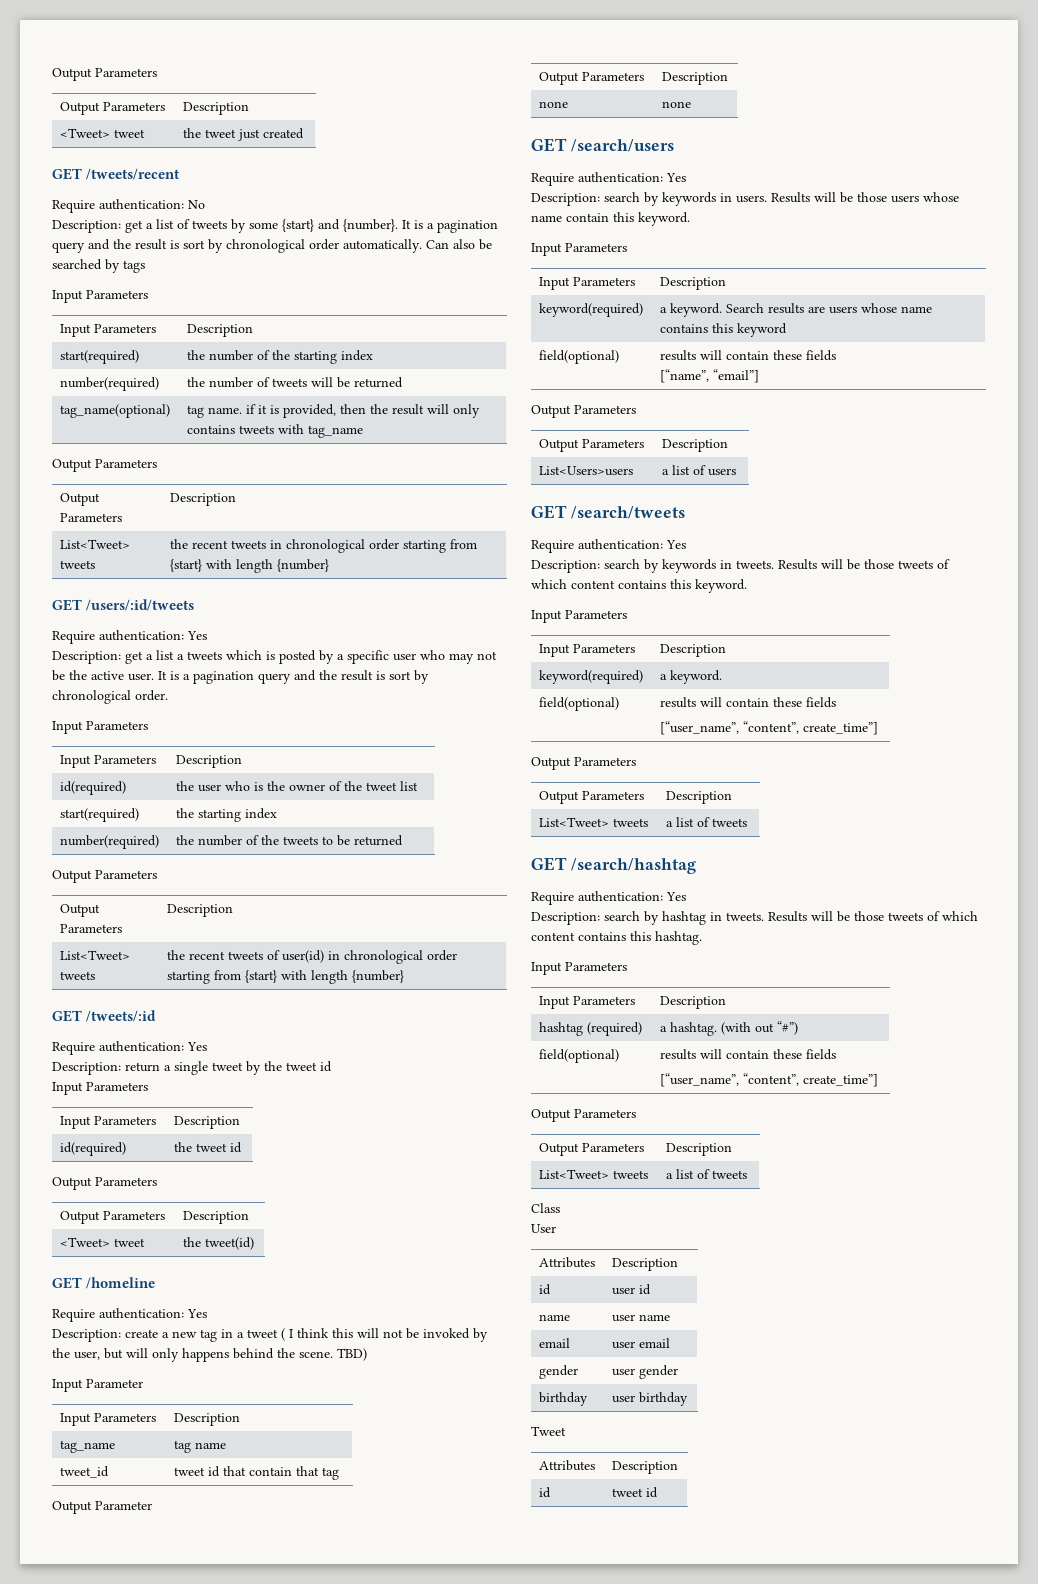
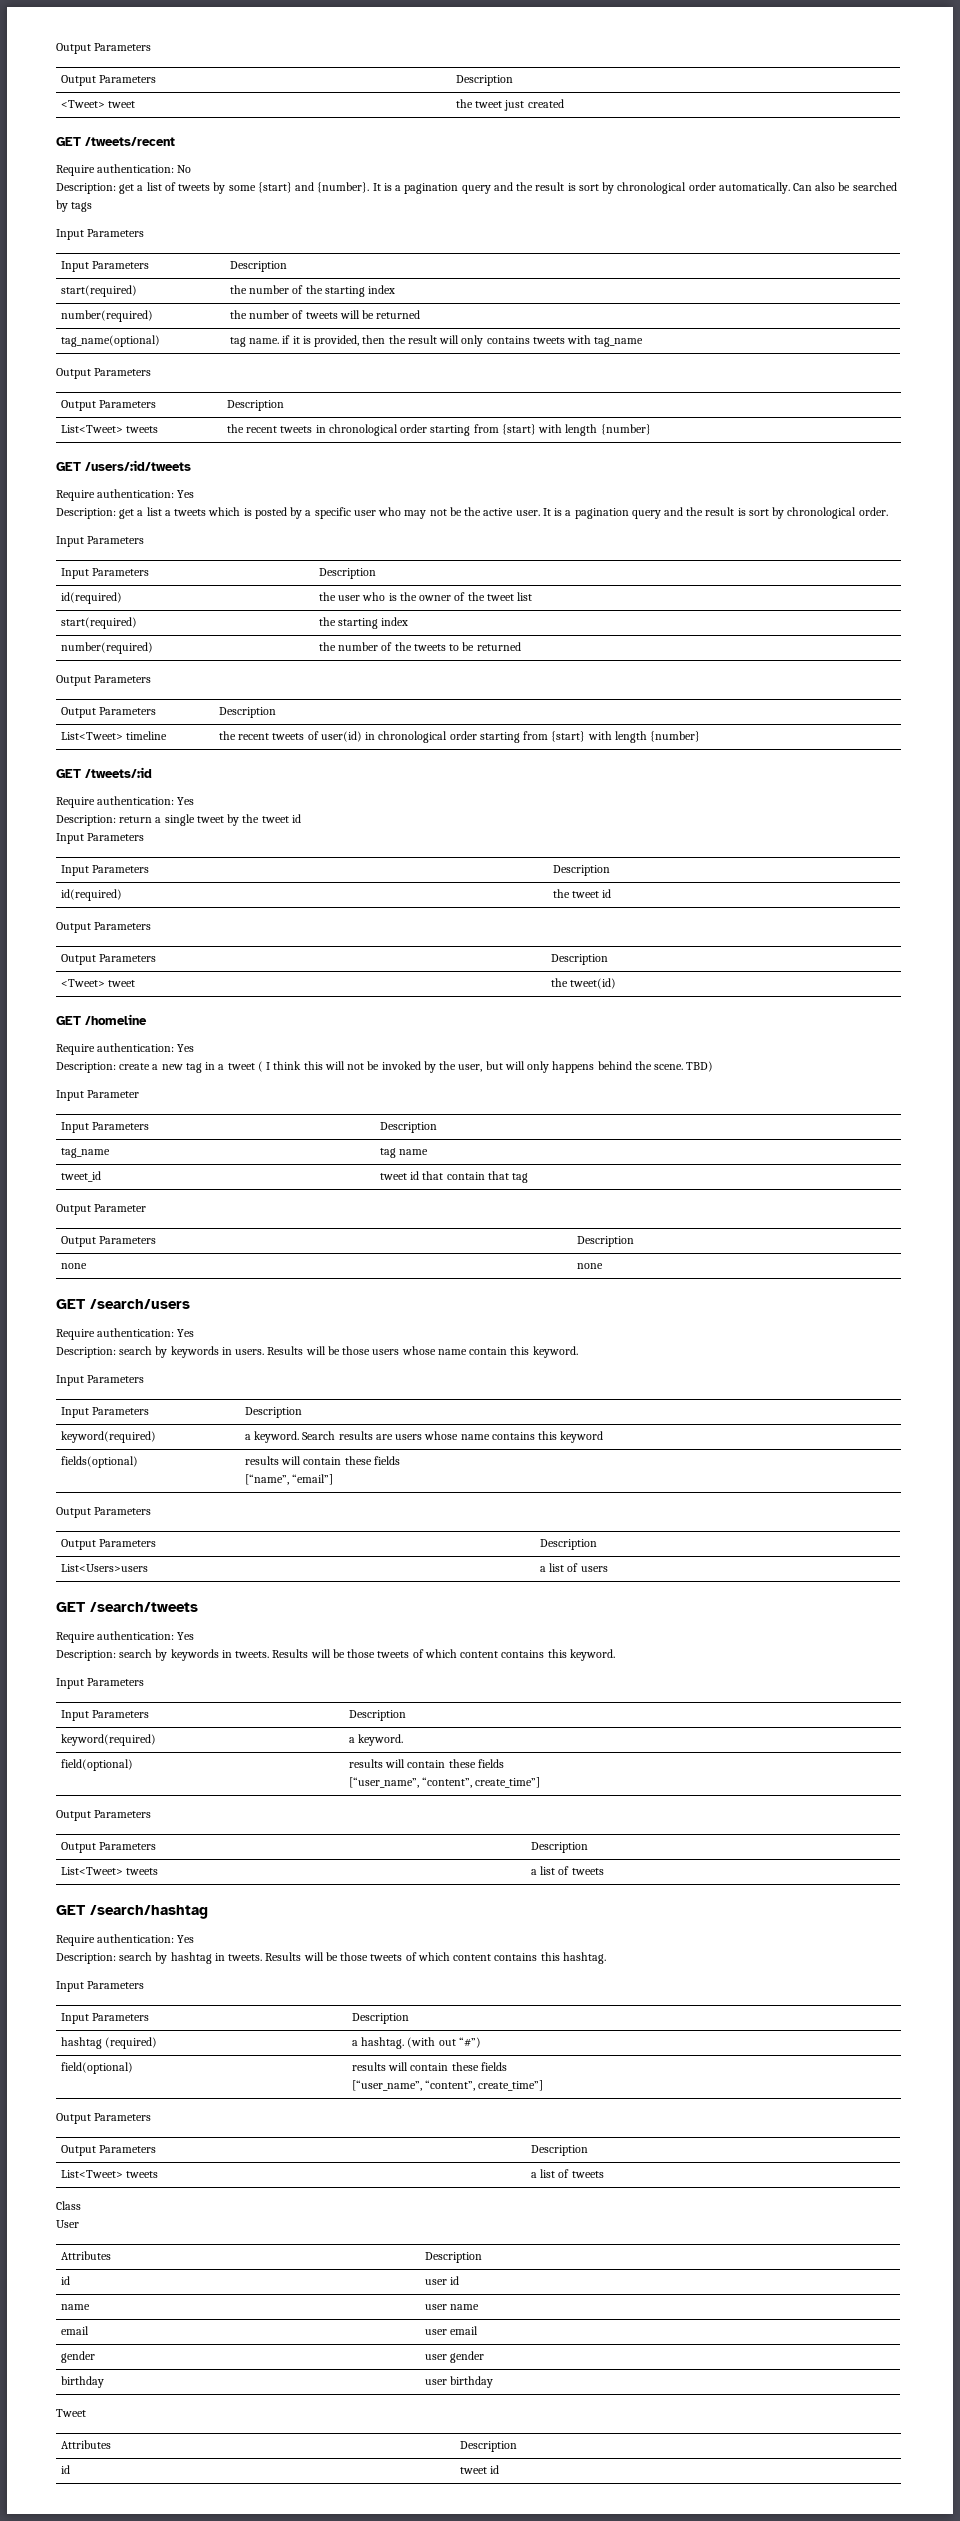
- List<Tweet> tweets | the recent tweets of user(id) in chronological order starting from {start} with length {number}
+ List<Tweet> timeline | the recent tweets of user(id) in chronological order starting from {start} with length {number}
  keyword(required) | a keyword. Search results are users whose name contains this keyword
- field(optional) | results will contain these fields
+ fields(optional) | results will contain these fields

